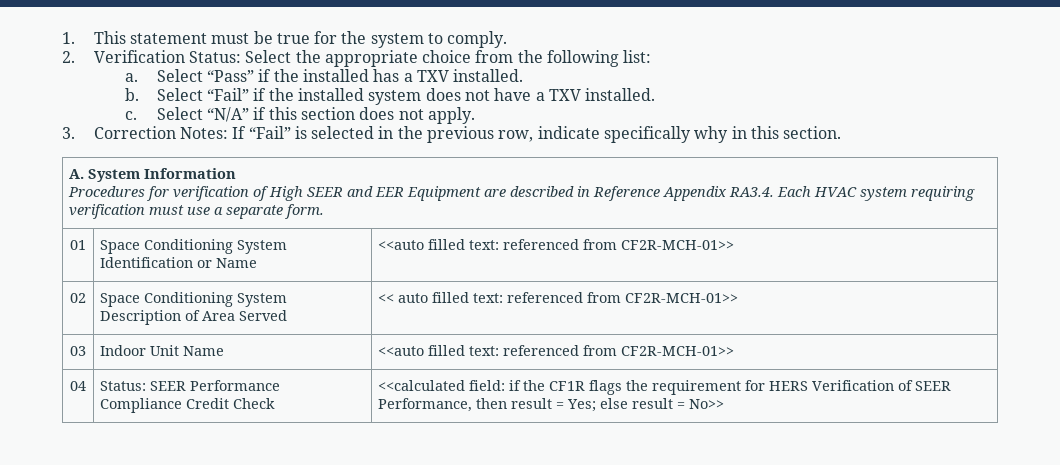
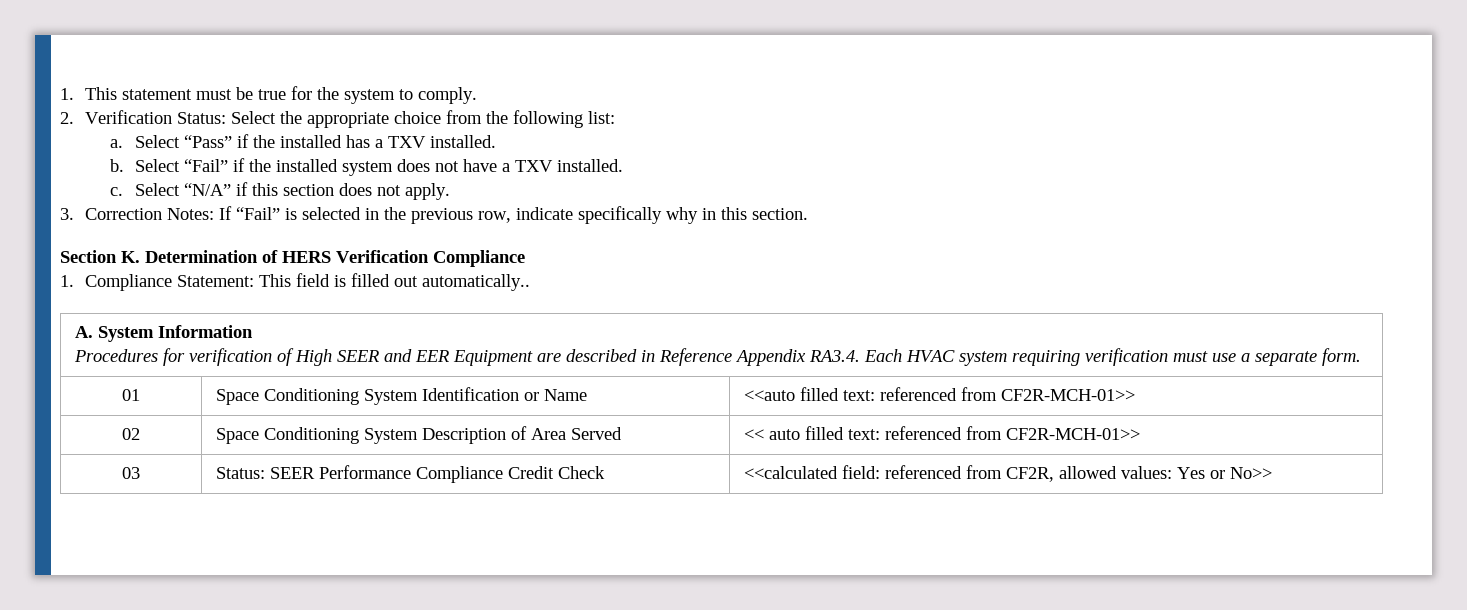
+ Section K. Determination of HERS Verification Compliance
+ 1. Compliance Statement: This field is filled out automatically..
- 03 | Indoor Unit Name | <<auto filled text: referenced from CF2R-MCH-01>>
- 04 | Status: SEER Performance Compliance Credit Check | <<calculated field: if the CF1R flags the requirement for HERS Verification of SEER Performance, then result = Yes; else result = No>>
+ 03 | Status: SEER Performance Compliance Credit Check | <<calculated field: referenced from CF2R, allowed values: Yes or No>>

